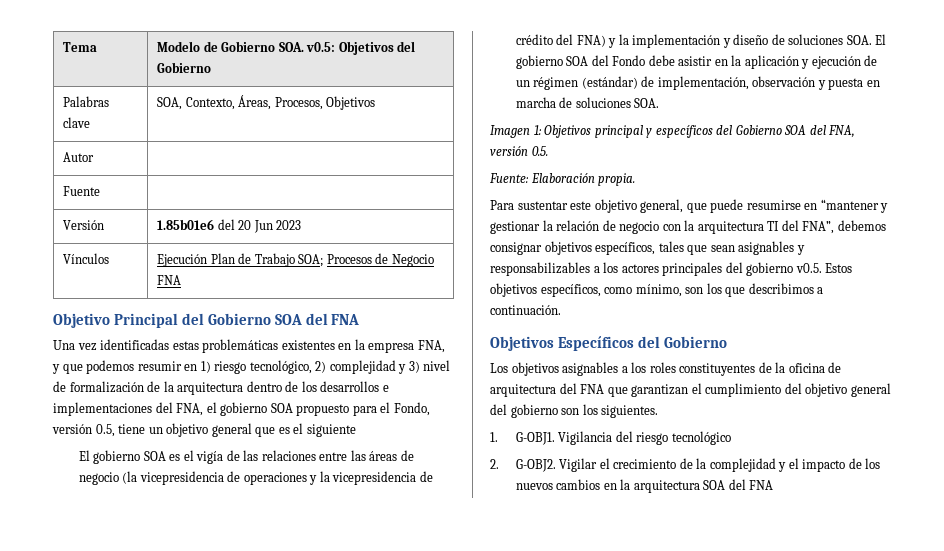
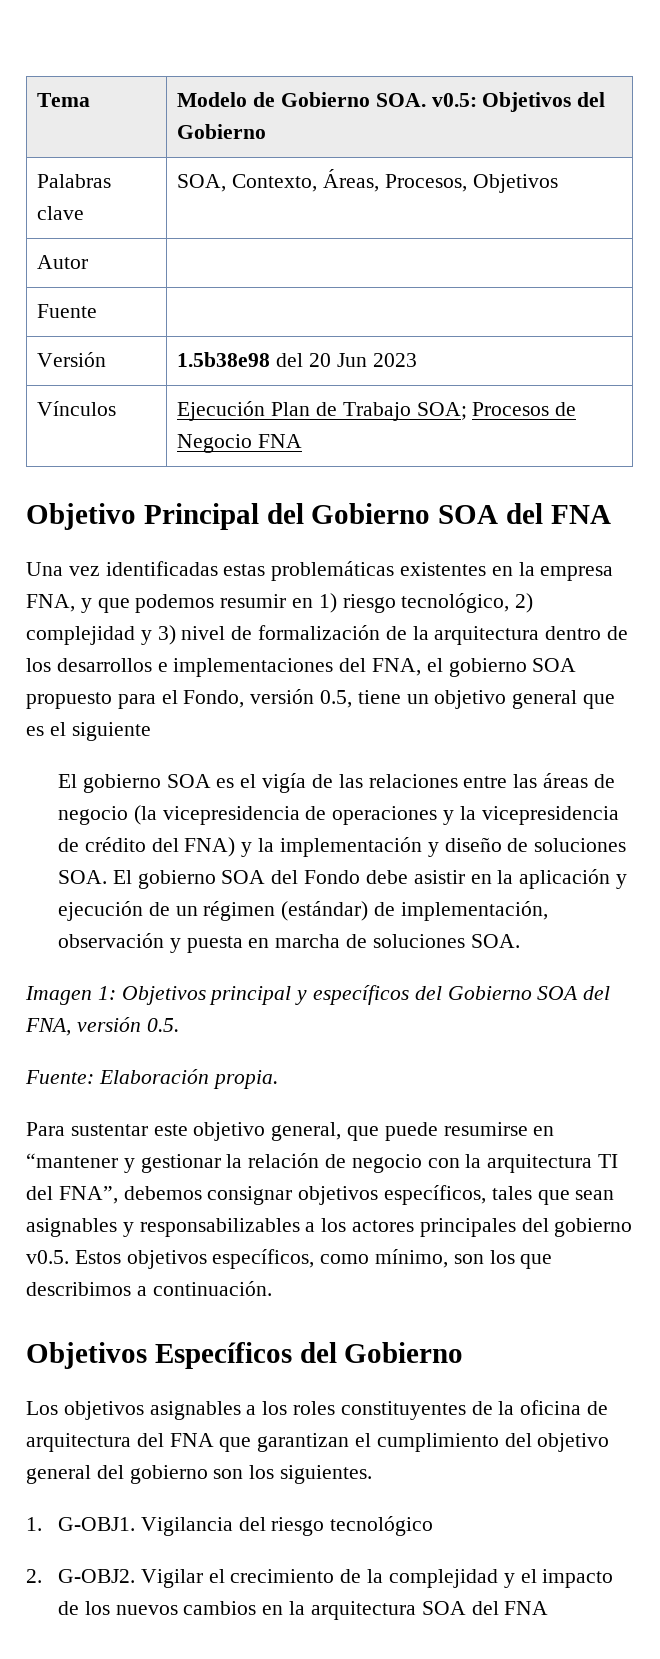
- Versión | 1.85b01e6 del 20 Jun 2023
+ Versión | 1.5b38e98 del 20 Jun 2023

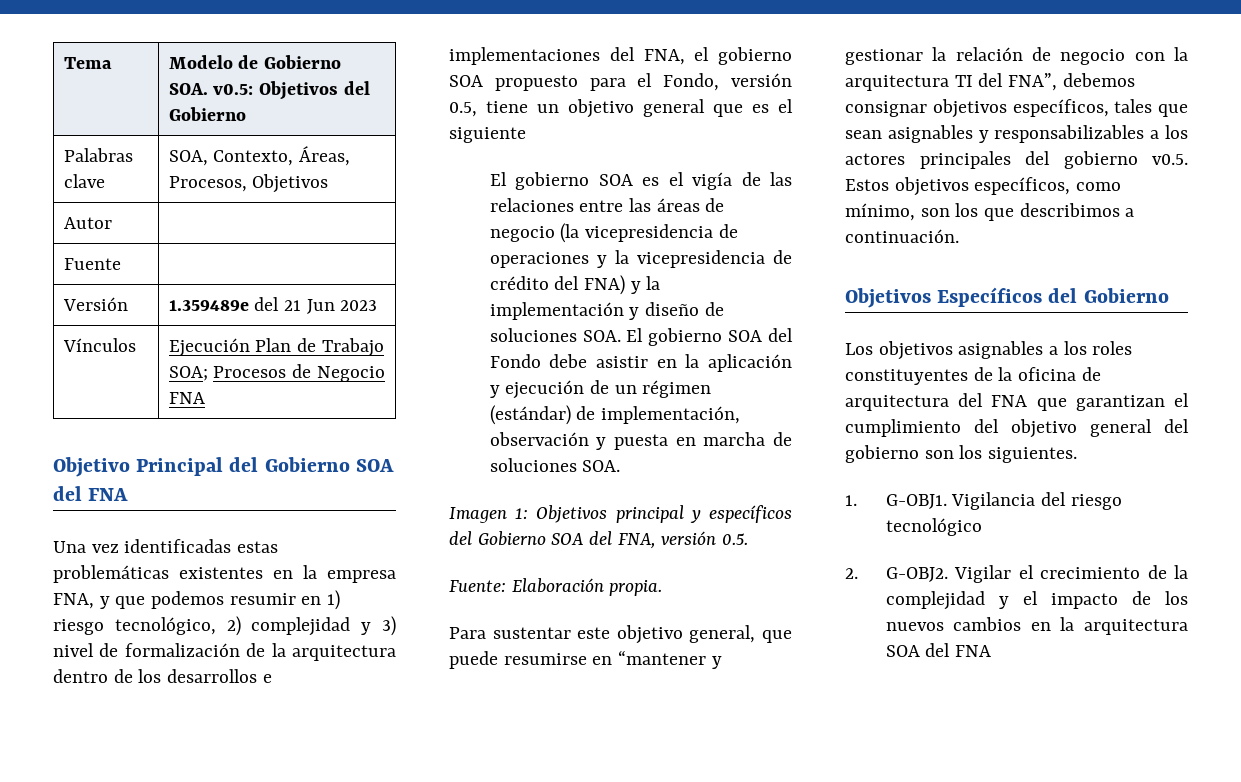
- Versión | 1.5b38e98 del 20 Jun 2023
+ Versión | 1.359489e del 21 Jun 2023

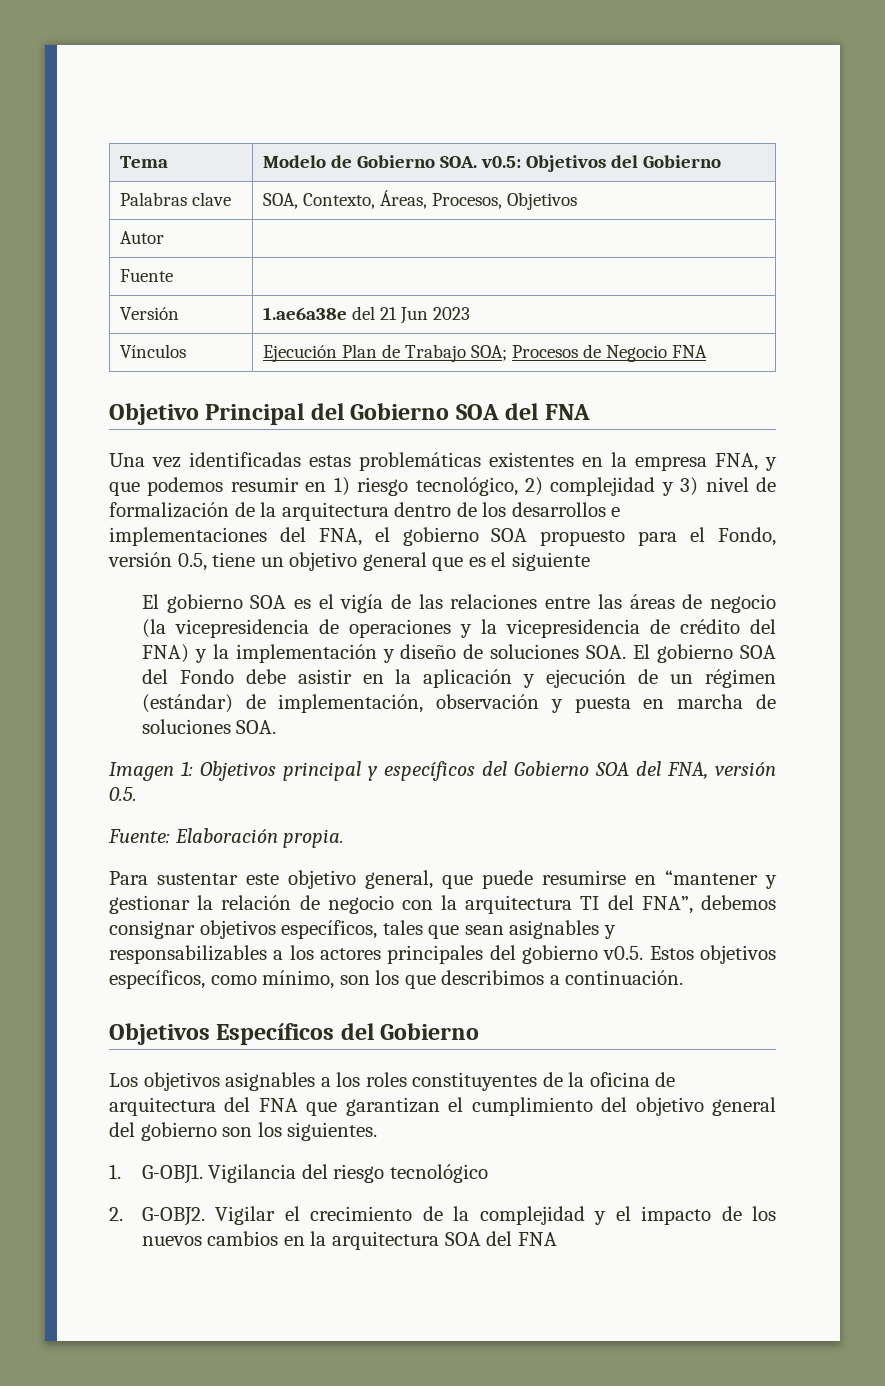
- Versión | 1.359489e del 21 Jun 2023
+ Versión | 1.ae6a38e del 21 Jun 2023

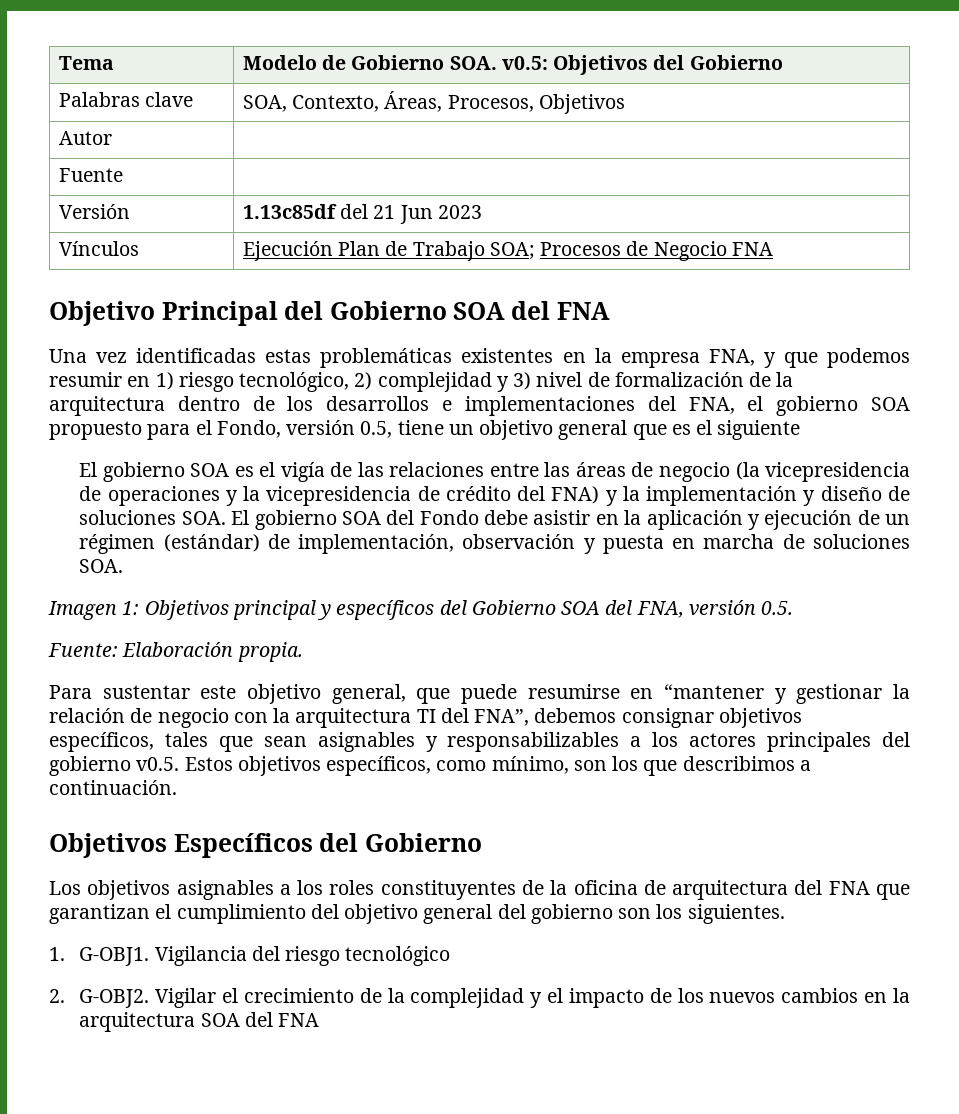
- Versión | 1.ae6a38e del 21 Jun 2023
+ Versión | 1.13c85df del 21 Jun 2023

